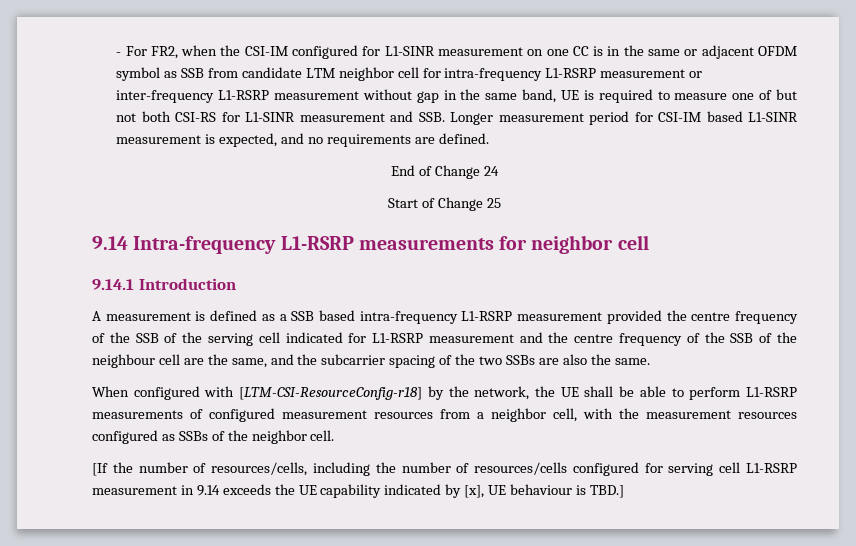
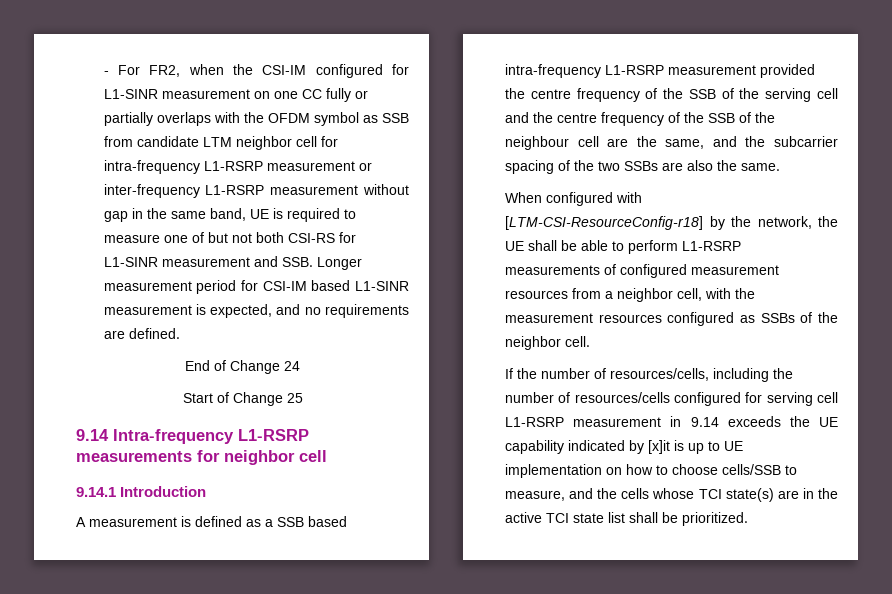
- - For FR2, when the CSI-IM configured for L1-SINR measurement on one CC is in the same or adjacent OFDM symbol as SSB from candidate LTM neighbor cell for intra-frequency L1-RSRP measurement or inter-frequency L1-RSRP measurement without gap in the same band, UE is required to measure one of but not both CSI-RS for L1-SINR measurement and SSB. Longer measurement period for CSI-IM based L1-SINR measurement is expected, and no requirements are defined.
+ - For FR2, when the CSI-IM configured for L1-SINR measurement on one CC fully or partially overlaps with the OFDM symbol as SSB from candidate LTM neighbor cell for intra-frequency L1-RSRP measurement or inter-frequency L1-RSRP measurement without gap in the same band, UE is required to measure one of but not both CSI-RS for L1-SINR measurement and SSB. Longer measurement period for CSI-IM based L1-SINR measurement is expected, and no requirements are defined.
- A measurement is defined as a SSB based intra-frequency L1-RSRP measurement provided the centre frequency of the SSB of the serving cell indicated for L1-RSRP measurement and the centre frequency of the SSB of the neighbour cell are the same, and the subcarrier spacing of the two SSBs are also the same.
+ A measurement is defined as a SSB based intra-frequency L1-RSRP measurement provided the centre frequency of the SSB of the serving cell and the centre frequency of the SSB of the neighbour cell are the same, and the subcarrier spacing of the two SSBs are also the same.
- [If the number of resources/cells, including the number of resources/cells configured for serving cell L1-RSRP measurement in 9.14 exceeds the UE capability indicated by [x], UE behaviour is TBD.]
+ If the number of resources/cells, including the number of resources/cells configured for serving cell L1-RSRP measurement in 9.14 exceeds the UE capability indicated by [x]it is up to UE implementation on how to choose cells/SSB to measure, and the cells whose TCI state(s) are in the active TCI state list shall be prioritized.

